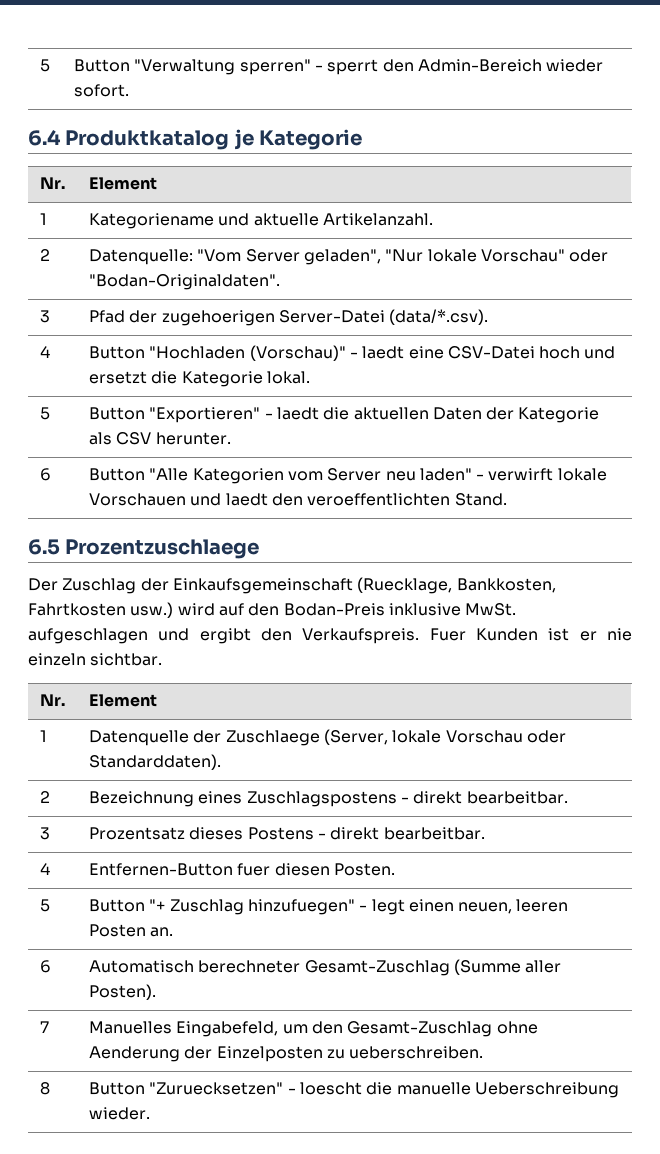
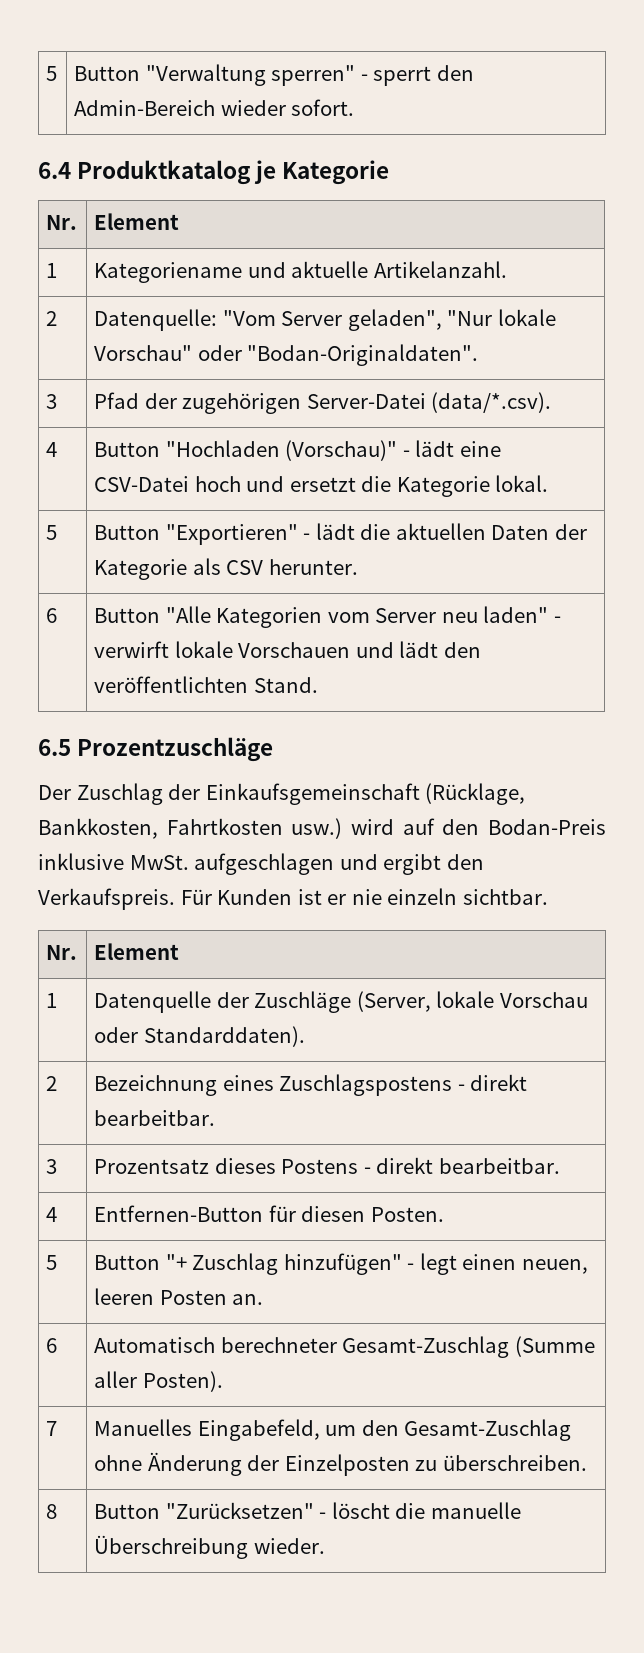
- 3 | Pfad der zugehoerigen Server-Datei (data/*.csv).
+ 3 | Pfad der zugehörigen Server-Datei (data/*.csv).
- 4 | Button "Hochladen (Vorschau)" - laedt eine CSV-Datei hoch und ersetzt die Kategorie lokal.
+ 4 | Button "Hochladen (Vorschau)" - lädt eine CSV-Datei hoch und ersetzt die Kategorie lokal.
- 5 | Button "Exportieren" - laedt die aktuellen Daten der Kategorie als CSV herunter.
+ 5 | Button "Exportieren" - lädt die aktuellen Daten der Kategorie als CSV herunter.
- 6 | Button "Alle Kategorien vom Server neu laden" - verwirft lokale Vorschauen und laedt den veroeffentlichten Stand.
+ 6 | Button "Alle Kategorien vom Server neu laden" - verwirft lokale Vorschauen und lädt den veröffentlichten Stand.
- 6.5 Prozentzuschlaege
+ 6.5 Prozentzuschläge
- Der Zuschlag der Einkaufsgemeinschaft (Ruecklage, Bankkosten, Fahrtkosten usw.) wird auf den Bodan-Preis inklusive MwSt. aufgeschlagen und ergibt den Verkaufspreis.
+ Der Zuschlag der Einkaufsgemeinschaft (Rücklage, Bankkosten, Fahrtkosten usw.) wird auf den Bodan-Preis inklusive MwSt. aufgeschlagen und ergibt den Verkaufspreis.
- Fuer Kunden ist er nie einzeln sichtbar.
+ Für Kunden ist er nie einzeln sichtbar.
- 1 | Datenquelle der Zuschlaege (Server, lokale Vorschau oder Standarddaten).
+ 1 | Datenquelle der Zuschläge (Server, lokale Vorschau oder Standarddaten).
- 4 | Entfernen-Button fuer diesen Posten.
+ 4 | Entfernen-Button für diesen Posten.
- 5 | Button "+ Zuschlag hinzufuegen" - legt einen neuen, leeren Posten an.
+ 5 | Button "+ Zuschlag hinzufügen" - legt einen neuen, leeren Posten an.
- 7 | Manuelles Eingabefeld, um den Gesamt-Zuschlag ohne Aenderung der Einzelposten zu ueberschreiben.
+ 7 | Manuelles Eingabefeld, um den Gesamt-Zuschlag ohne Änderung der Einzelposten zu überschreiben.
- 8 | Button "Zuruecksetzen" - loescht die manuelle Ueberschreibung wieder.
+ 8 | Button "Zurücksetzen" - löscht die manuelle Überschreibung wieder.

